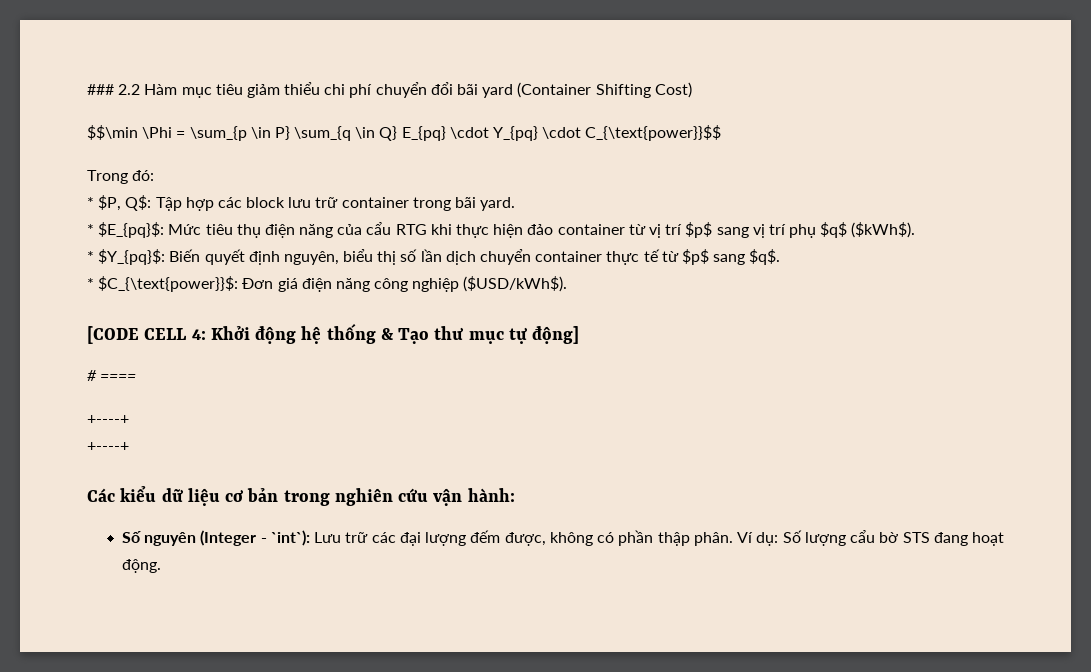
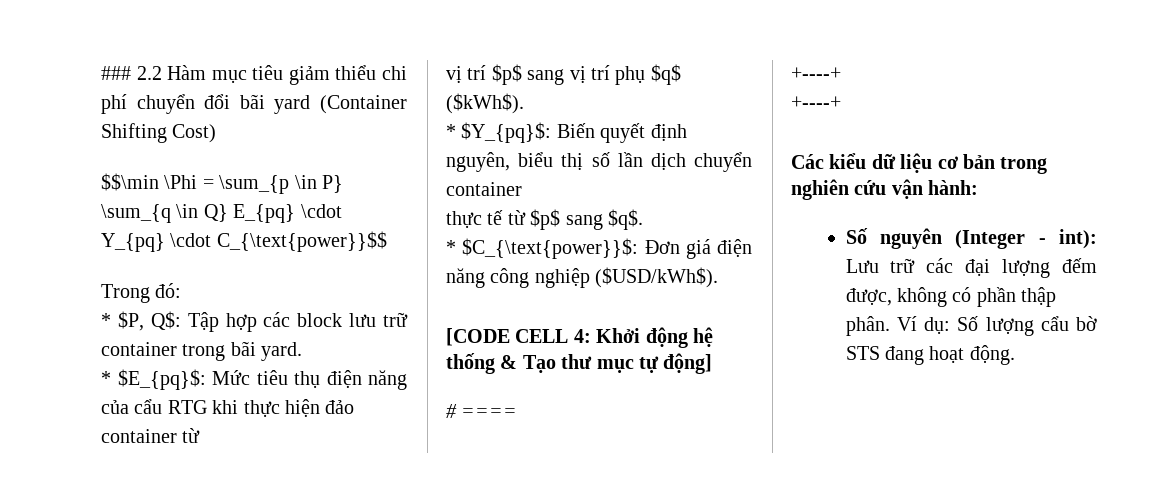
- * $E_{pq}$: Mức tiêu thụ điện năng của cẩu RTG khi thực hiện đảo container từ vị trí $p$ sang vị trí phụ $q$ ($kWh$).
+ * $E_{pq}$: Mức tiêu thụ điện năng của cẩu RTG khi thực hiện đảo container từ
+ vị trí $p$ sang vị trí phụ $q$ ($kWh$).
- * $Y_{pq}$: Biến quyết định nguyên, biểu thị số lần dịch chuyển container thực tế từ $p$ sang $q$.
+ * $Y_{pq}$: Biến quyết định nguyên, biểu thị số lần dịch chuyển container
+ thực tế từ $p$ sang $q$.
- Số nguyên (Integer - `int`): Lưu trữ các đại lượng đếm được, không có phần thập phân.
+ Số nguyên (Integer - int): Lưu trữ các đại lượng đếm được, không có phần thập phân.

